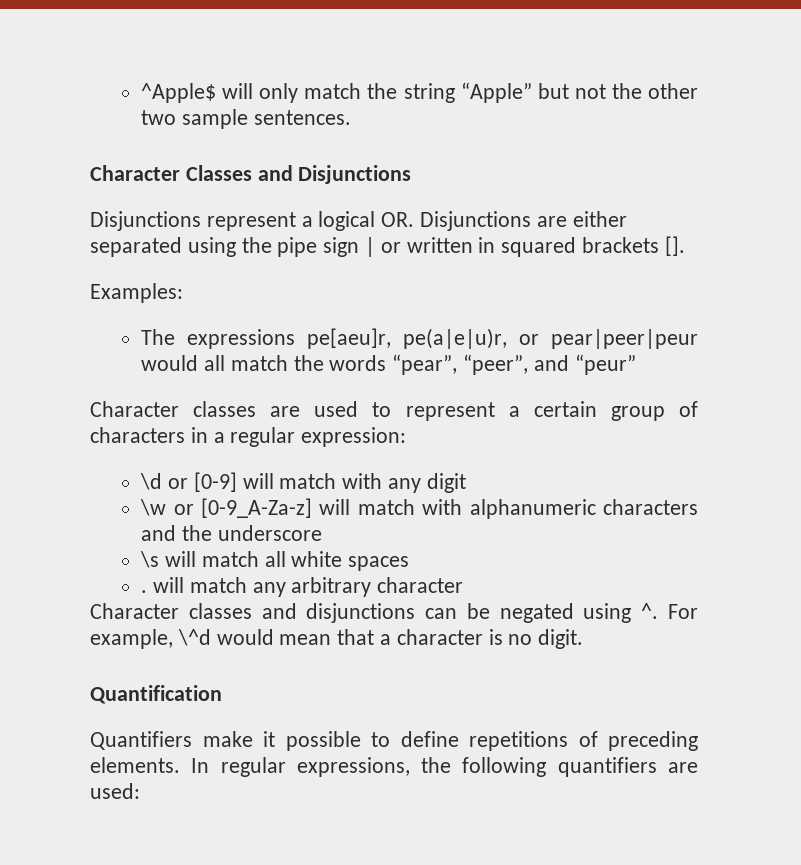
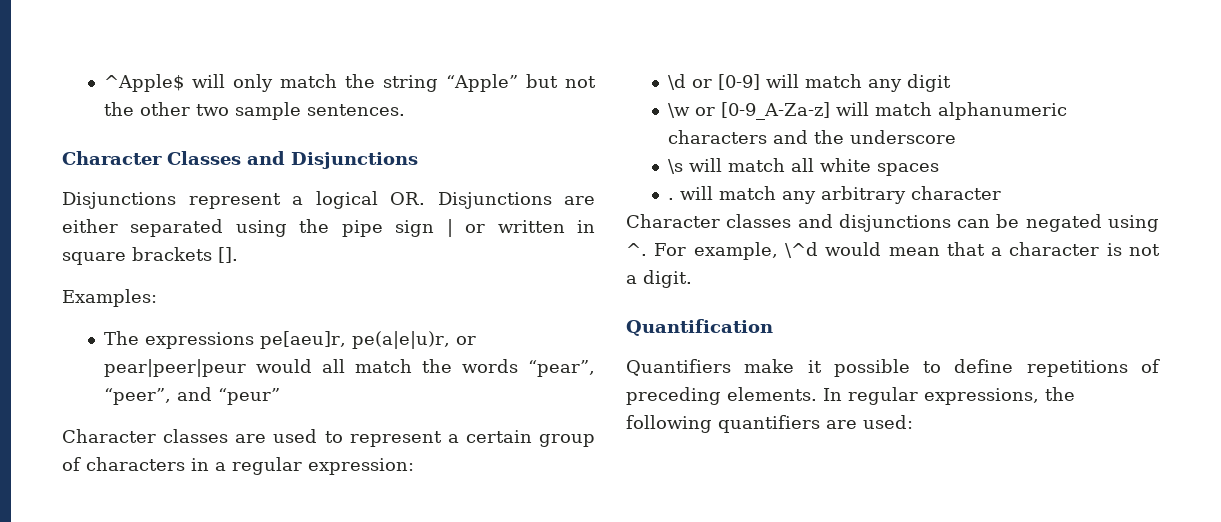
- Disjunctions represent a logical OR. Disjunctions are either separated using the pipe sign | or written in squared brackets [].
+ Disjunctions represent a logical OR. Disjunctions are either separated using the pipe sign | or written in square brackets [].
- \d or [0-9] will match with any digit
+ \d or [0-9] will match any digit
- \w or [0-9_A-Za-z] will match with alphanumeric characters and the underscore
+ \w or [0-9_A-Za-z] will match alphanumeric characters and the underscore
- For example, \^d would mean that a character is no digit.
+ For example, \^d would mean that a character is not a digit.

